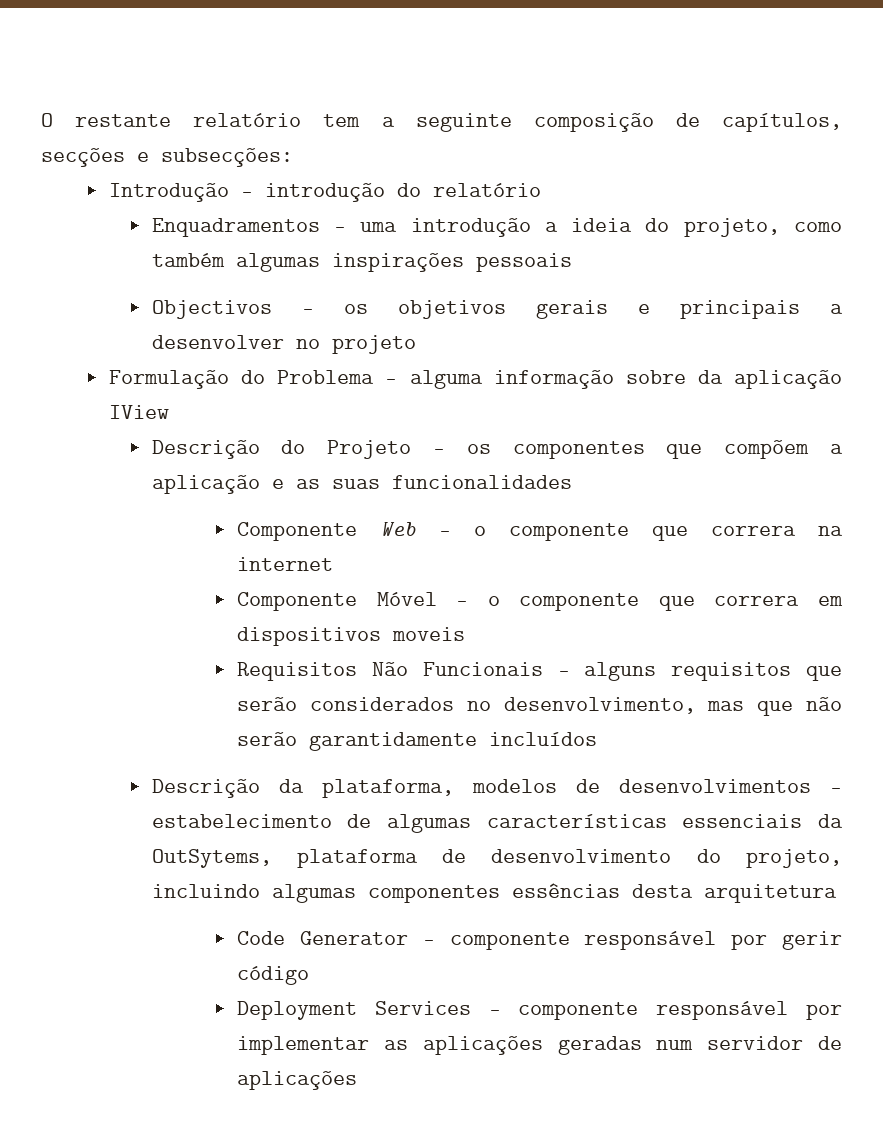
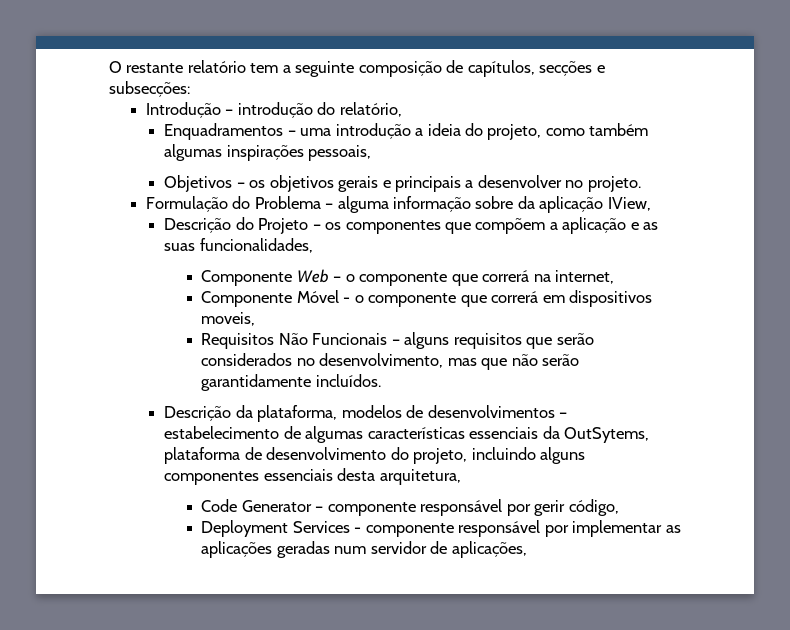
- Introdução – introdução do relatório
+ Introdução – introdução do relatório,
- Enquadramentos – uma introdução a ideia do projeto, como também algumas inspirações pessoais
- Objectivos – os objetivos gerais e principais a desenvolver no projeto
+ Enquadramentos – uma introdução a ideia do projeto, como também algumas inspirações pessoais,
+ Objetivos – os objetivos gerais e principais a desenvolver no projeto.
- Formulação do Problema – alguma informação sobre da aplicação IView
+ Formulação do Problema – alguma informação sobre da aplicação IView,
- Descrição do Projeto – os componentes que compõem a aplicação e as suas funcionalidades
+ Descrição do Projeto – os componentes que compõem a aplicação e as suas funcionalidades,
- Componente Web – o componente que correra na internet
+ Componente Web – o componente que correrá na internet,
- Componente Móvel - o componente que correra em dispositivos moveis
+ Componente Móvel - o componente que correrá em dispositivos moveis,
- Requisitos Não Funcionais – alguns requisitos que serão considerados no desenvolvimento, mas que não serão garantidamente incluídos
+ Requisitos Não Funcionais – alguns requisitos que serão considerados no desenvolvimento, mas que não serão garantidamente incluídos.
- Descrição da plataforma, modelos de desenvolvimentos – estabelecimento de algumas características essenciais da OutSytems, plataforma de desenvolvimento do projeto, incluindo algumas componentes essências desta arquitetura
+ Descrição da plataforma, modelos de desenvolvimentos – estabelecimento de algumas características essenciais da OutSytems, plataforma de desenvolvimento do projeto, incluindo alguns componentes essenciais desta arquitetura,
- Code Generator – componente responsável por gerir código
+ Code Generator – componente responsável por gerir código,
- Deployment Services - componente responsável por implementar as aplicações geradas num servidor de aplicações
+ Deployment Services - componente responsável por implementar as aplicações geradas num servidor de aplicações,

